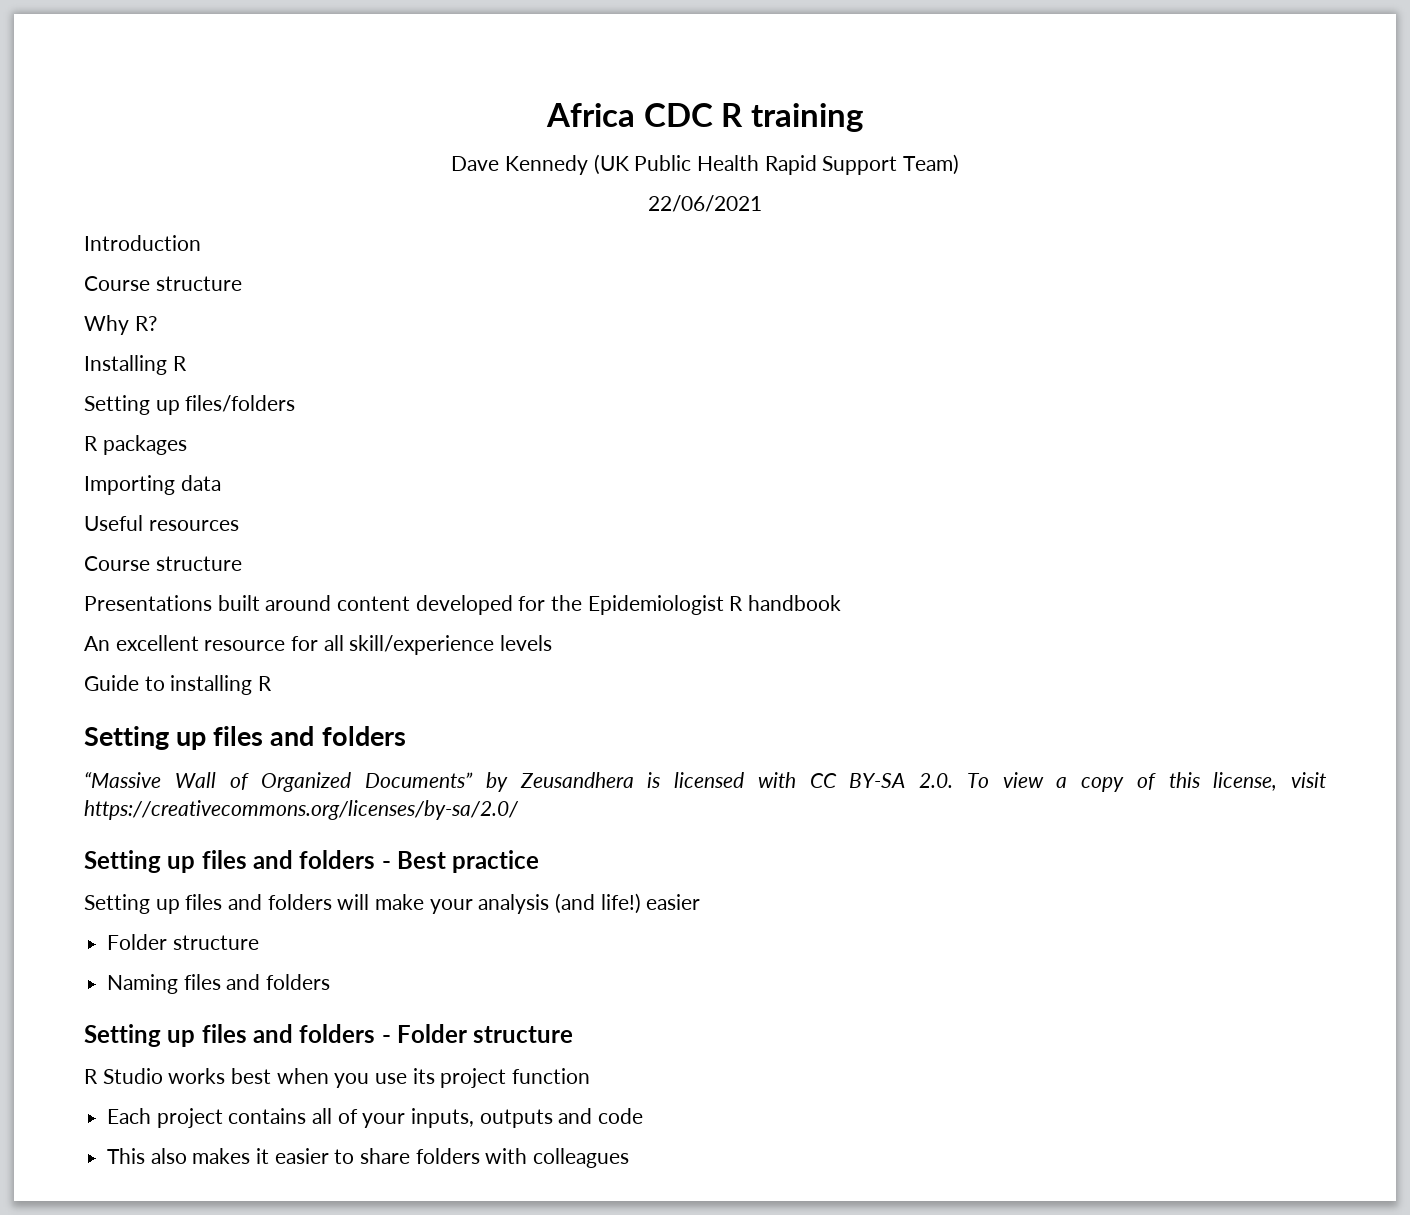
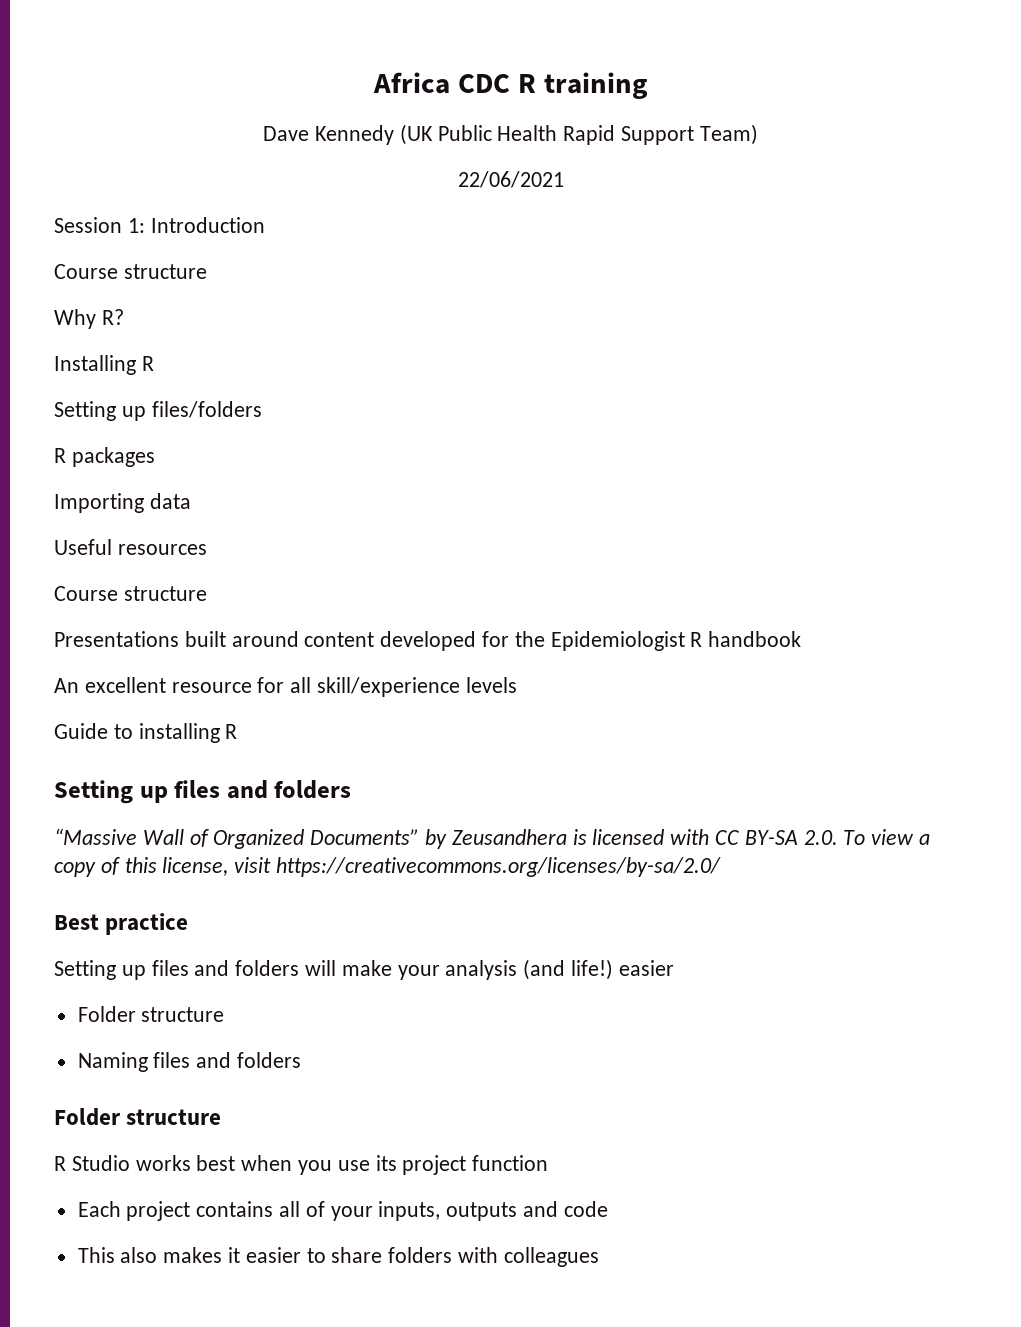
- Introduction
+ Session 1: Introduction
- Setting up files and folders - Best practice
+ Best practice
  Naming files and folders
- Setting up files and folders - Folder structure
+ Folder structure

